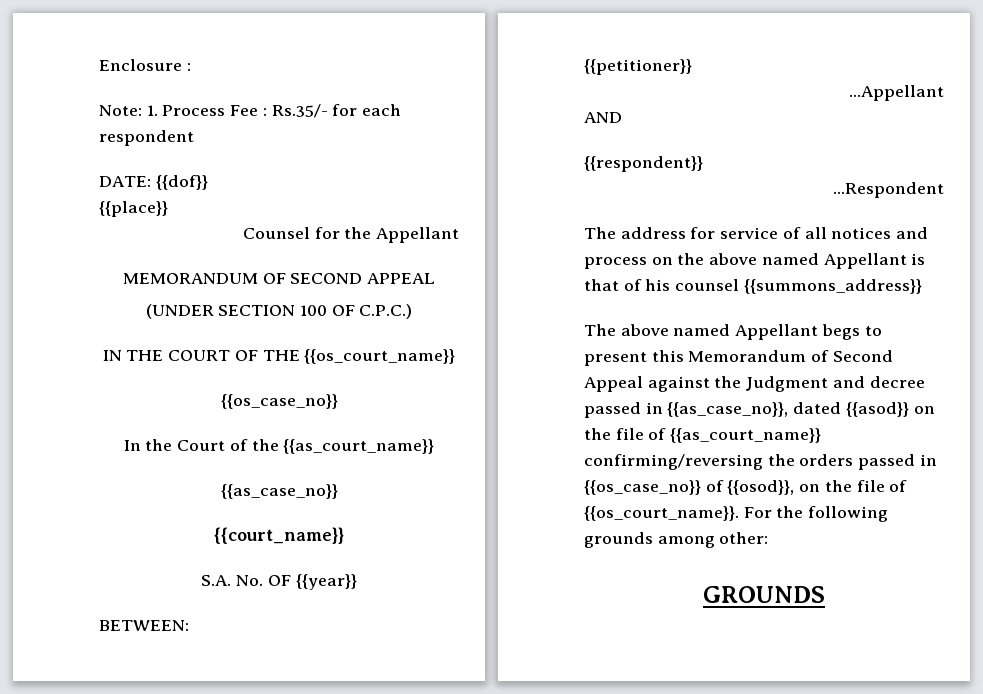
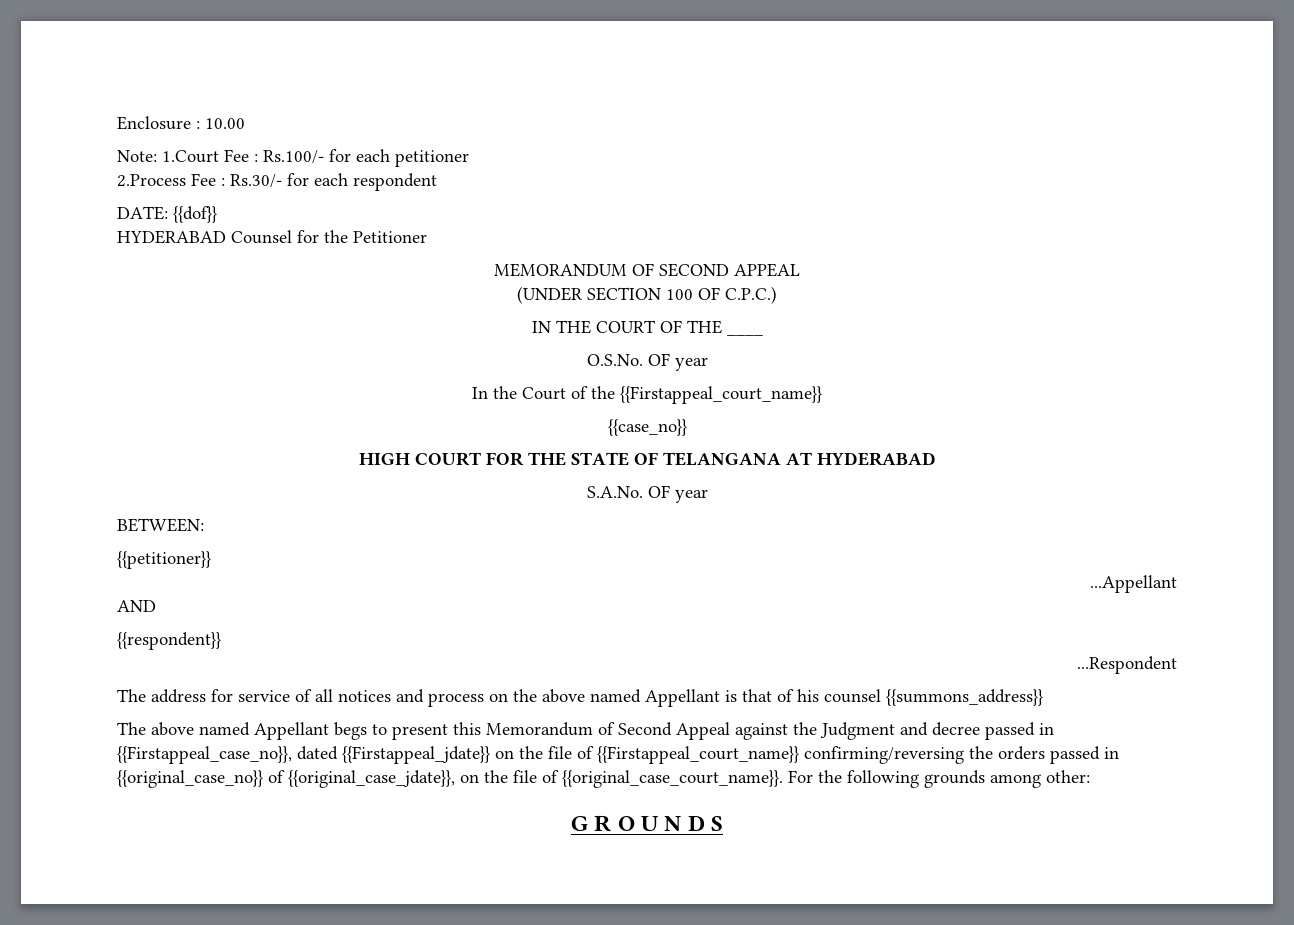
- Enclosure :
+ Enclosure : 10.00
- Note: 1. Process Fee : Rs.35/- for each respondent
+ Note: 1.Court Fee : Rs.100/- for each petitioner
+ 2.Process Fee : Rs.30/- for each respondent
- {{place}}
- Counsel for the Appellant
+ HYDERABAD Counsel for the Petitioner
- IN THE COURT OF THE {{os_court_name}}
- {{os_case_no}}
+ IN THE COURT OF THE ____
+ O.S.No. OF year
- In the Court of the {{as_court_name}}
- {{as_case_no}}
- {{court_name}}
- S.A. No. OF {{year}}
+ In the Court of the {{Firstappeal_court_name}}
+ {{case_no}}
+ HIGH COURT FOR THE STATE OF TELANGANA AT HYDERABAD
+ S.A.No. OF year
- The above named Appellant begs to present this Memorandum of Second Appeal against the Judgment and decree passed in {{as_case_no}}, dated {{asod}} on the file of {{as_court_name}} confirming/reversing the orders passed in {{os_case_no}} of {{osod}}, on the file of {{os_court_name}}.
+ The above named Appellant begs to present this Memorandum of Second Appeal against the Judgment and decree passed in {{Firstappeal_case_no}}, dated {{Firstappeal_jdate}} on the file of {{Firstappeal_court_name}} confirming/reversing the orders passed in {{original_case_no}} of {{original_case_jdate}}, on the file of {{original_case_court_name}}.
- GROUNDS
+ G R O U N D S

